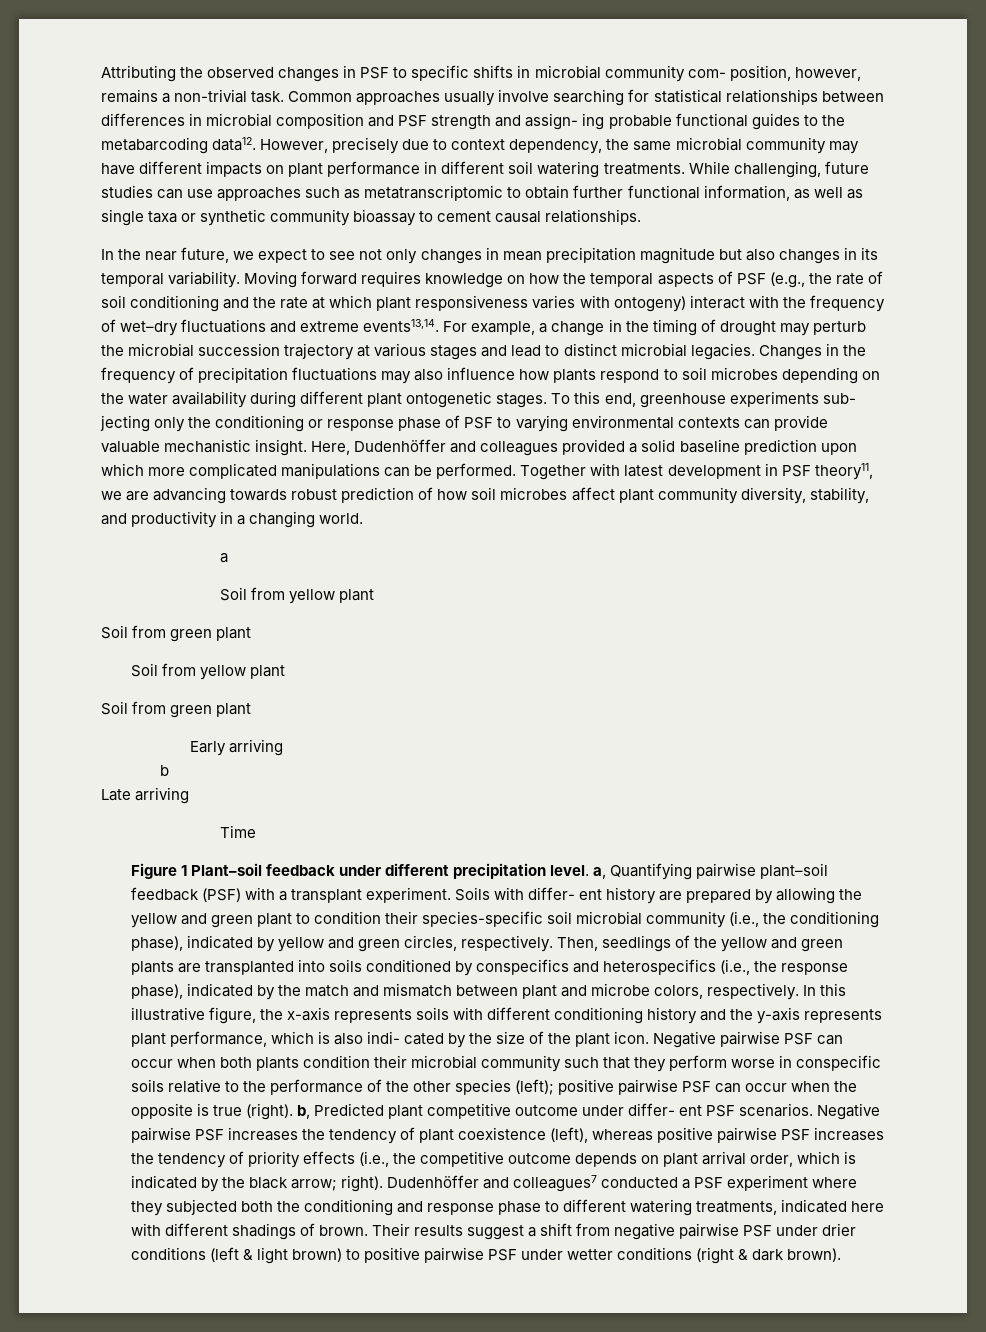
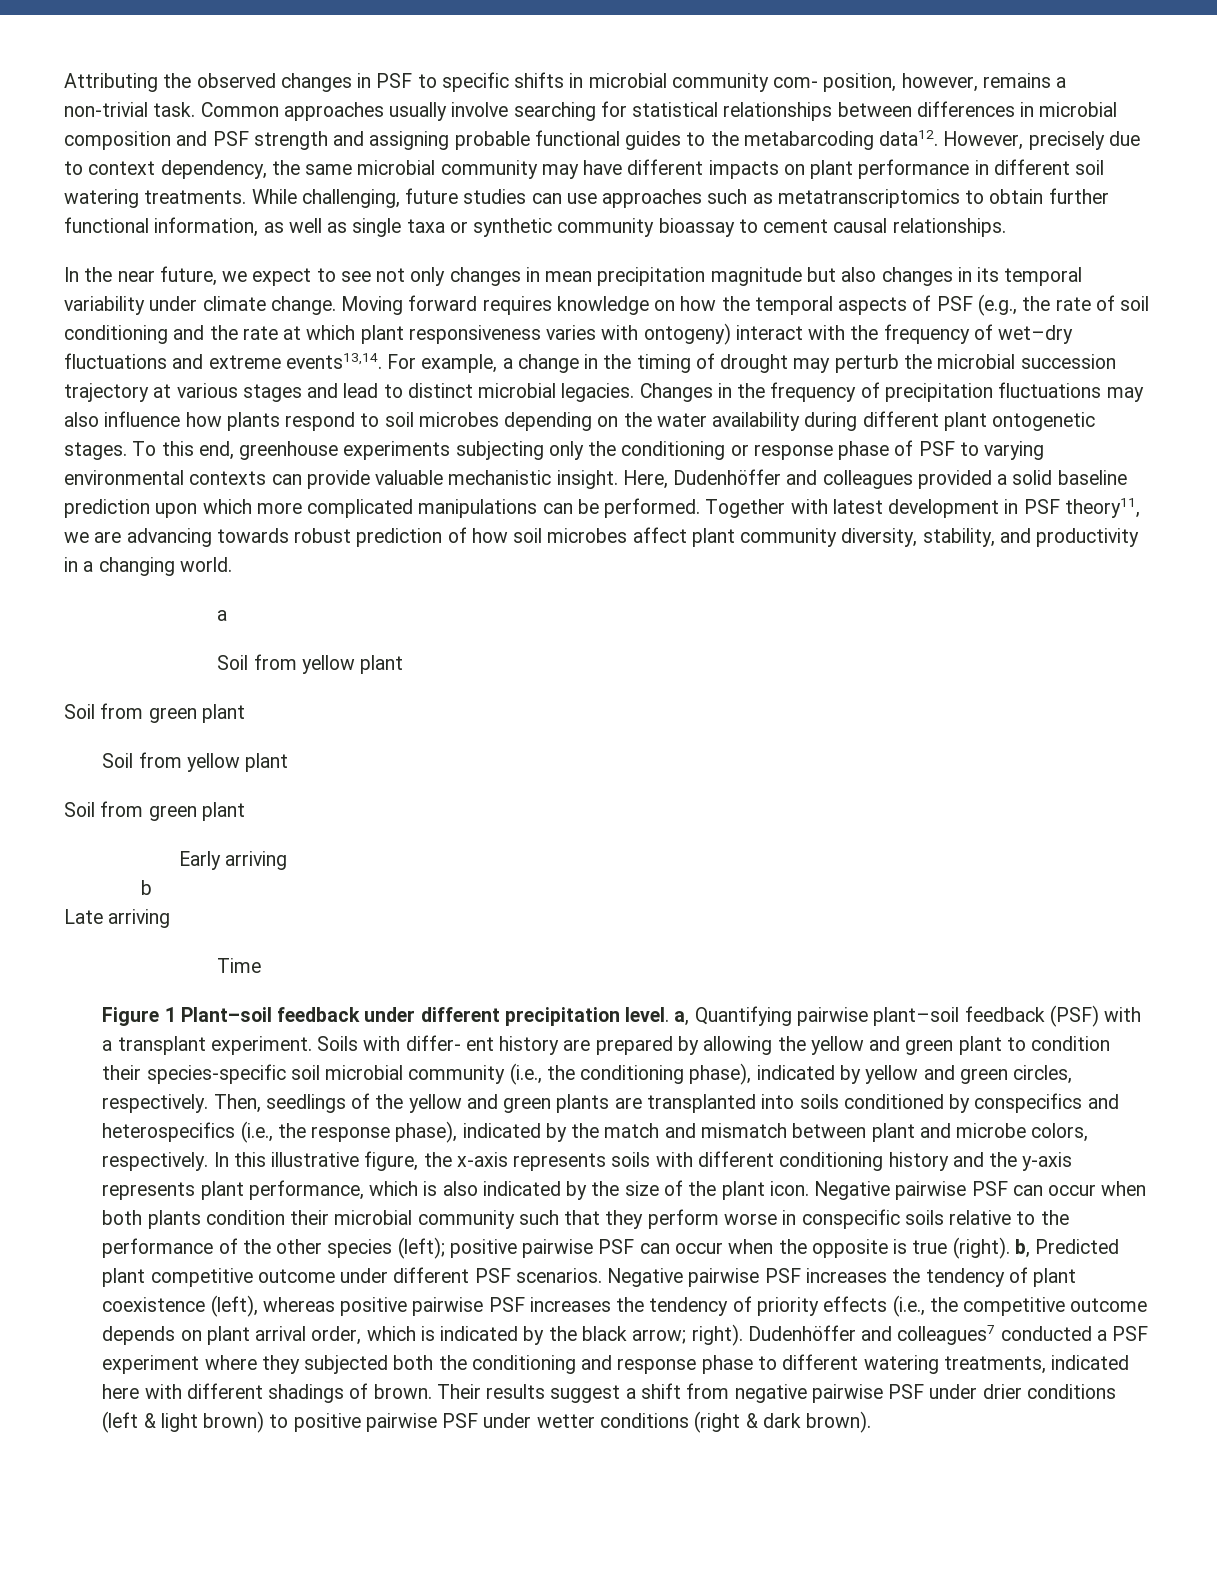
- Common approaches usually involve searching for statistical relationships between differences in microbial composition and PSF strength and assign- ing probable functional guides to the metabarcoding data12.
+ Common approaches usually involve searching for statistical relationships between differences in microbial composition and PSF strength and assigning probable functional guides to the metabarcoding data12.
- While challenging, future studies can use approaches such as metatranscriptomic to obtain further functional information, as well as single taxa or synthetic community bioassay to cement causal relationships.
+ While challenging, future studies can use approaches such as metatranscriptomics to obtain further functional information, as well as single taxa or synthetic community bioassay to cement causal relationships.
- In the near future, we expect to see not only changes in mean precipitation magnitude but also changes in its temporal variability.
+ In the near future, we expect to see not only changes in mean precipitation magnitude but also changes in its temporal variability under climate change.
- To this end, greenhouse experiments sub- jecting only the conditioning or response phase of PSF to varying environmental contexts can provide valuable mechanistic insight.
+ To this end, greenhouse experiments subjecting only the conditioning or response phase of PSF to varying environmental contexts can provide valuable mechanistic insight.
- In this illustrative figure, the x-axis represents soils with different conditioning history and the y-axis represents plant performance, which is also indi- cated by the size of the plant icon.
+ In this illustrative figure, the x-axis represents soils with different conditioning history and the y-axis represents plant performance, which is also indicated by the size of the plant icon.
- Negative pairwise PSF can occur when both plants condition their microbial community such that they perform worse in conspecific soils relative to the performance of the other species (left); positive pairwise PSF can occur when the opposite is true (right). b, Predicted plant competitive outcome under differ- ent PSF scenarios.
+ Negative pairwise PSF can occur when both plants condition their microbial community such that they perform worse in conspecific soils relative to the performance of the other species (left); positive pairwise PSF can occur when the opposite is true (right). b, Predicted plant competitive outcome under different PSF scenarios.

